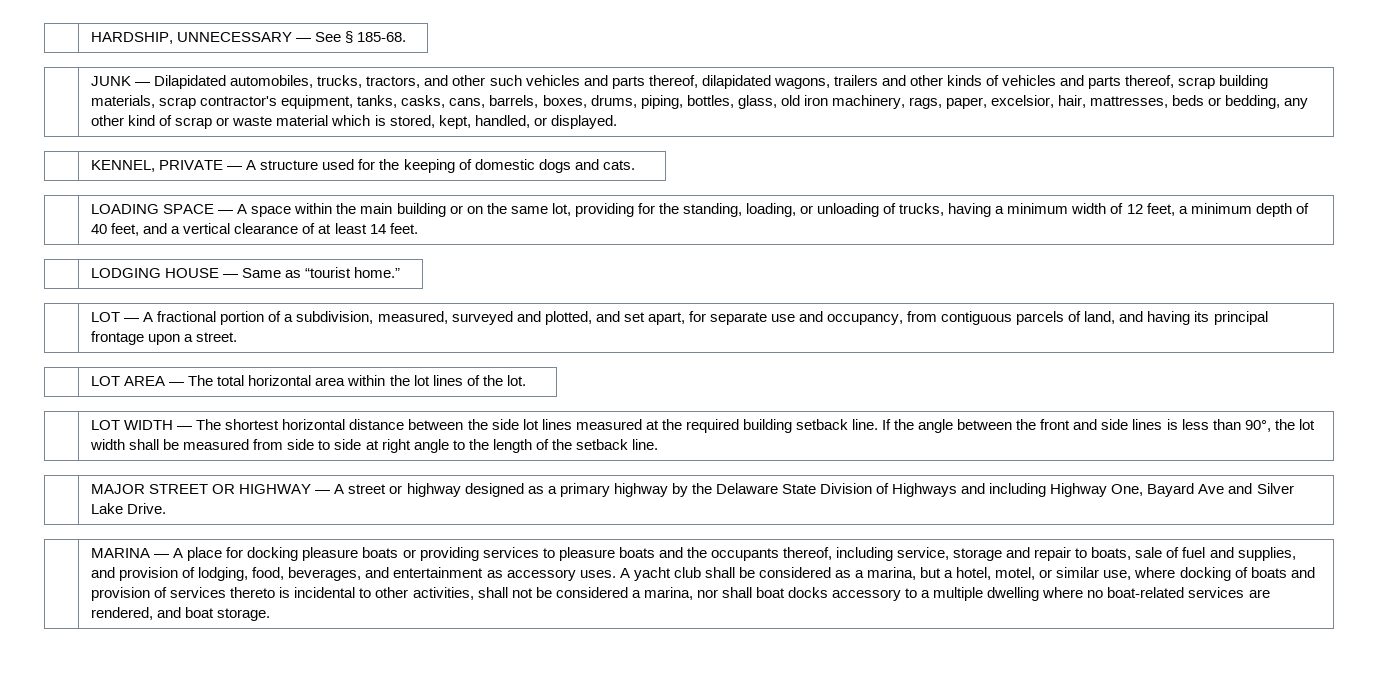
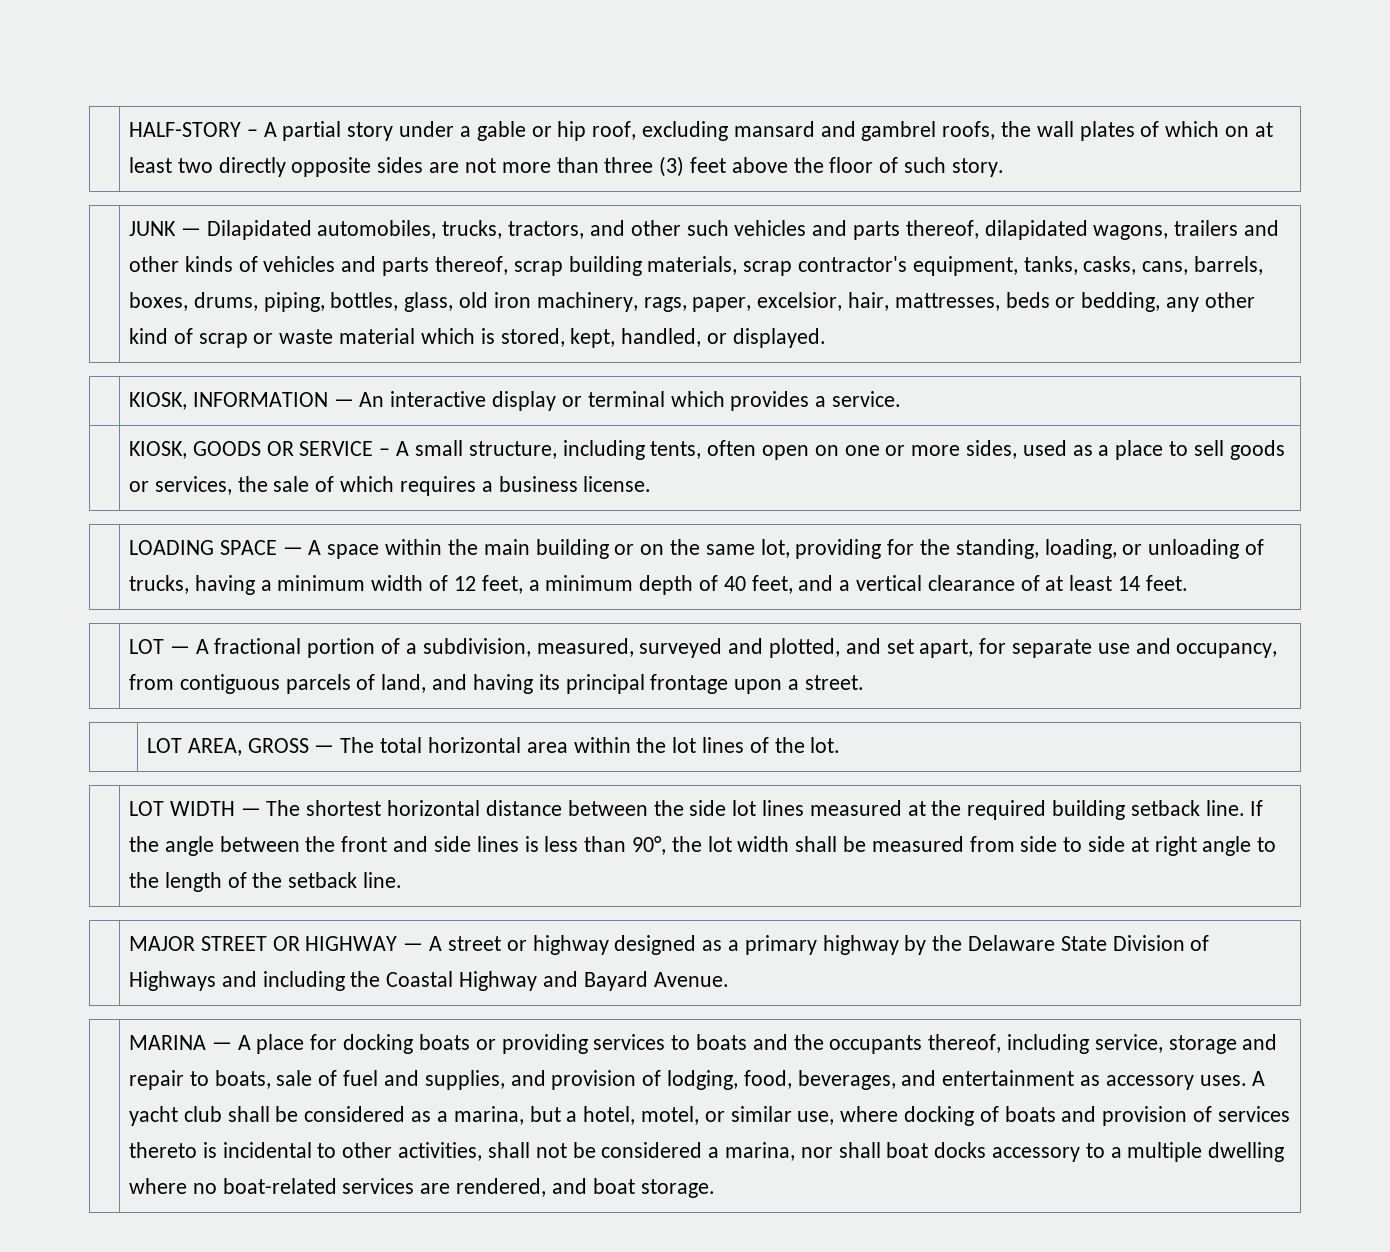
- HARDSHIP, UNNECESSARY — See § 185-68.
+ HALF-STORY – A partial story under a gable or hip roof, excluding mansard and gambrel roofs, the wall plates of which on at least two directly opposite sides are not more than three (3) feet above the floor of such story.
- | KENNEL, PRIVATE — A structure used for the keeping of domestic dogs and cats.
+ | KIOSK, INFORMATION — An interactive display or terminal which provides a service.
+ | KIOSK, GOODS OR SERVICE – A small structure, including tents, often open on one or more sides, used as a place to sell goods or services, the sale of which requires a business license.
- | LODGING HOUSE — Same as “tourist home.”
- | LOT AREA — The total horizontal area within the lot lines of the lot.
+ | LOT AREA, GROSS — The total horizontal area within the lot lines of the lot.
- | MAJOR STREET OR HIGHWAY — A street or highway designed as a primary highway by the Delaware State Division of Highways and including Highway One, Bayard Ave and Silver Lake Drive.
+ | MAJOR STREET OR HIGHWAY — A street or highway designed as a primary highway by the Delaware State Division of Highways and including the Coastal Highway and Bayard Avenue.
- MARINA — A place for docking pleasure boats or providing services to pleasure boats and the occupants thereof, including service, storage and repair to boats, sale of fuel and supplies, and provision of lodging, food, beverages, and entertainment as accessory uses.
+ MARINA — A place for docking boats or providing services to boats and the occupants thereof, including service, storage and repair to boats, sale of fuel and supplies, and provision of lodging, food, beverages, and entertainment as accessory uses.

